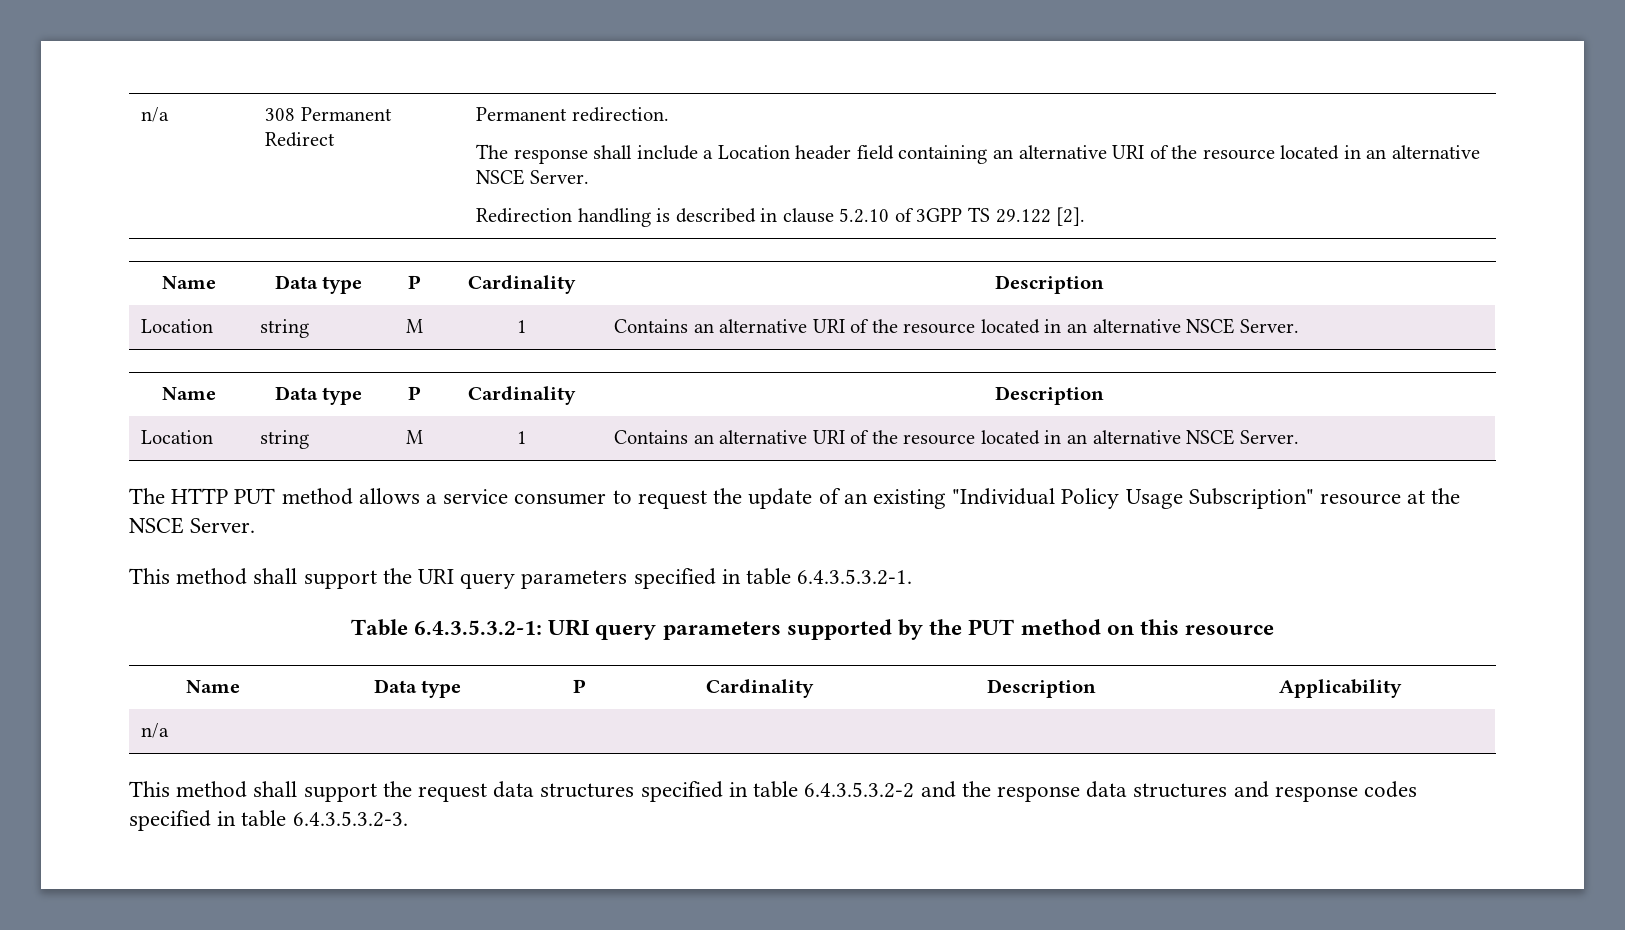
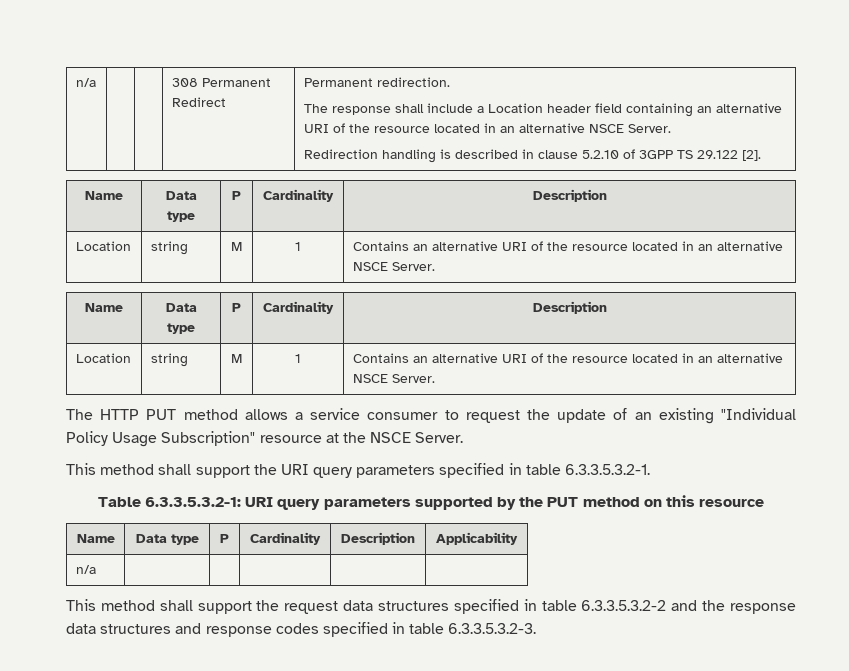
- This method shall support the URI query parameters specified in table 6.4.3.5.3.2-1.
+ This method shall support the URI query parameters specified in table 6.3.3.5.3.2-1.
- Table 6.4.3.5.3.2-1: URI query parameters supported by the PUT method on this resource
+ Table 6.3.3.5.3.2-1: URI query parameters supported by the PUT method on this resource
- This method shall support the request data structures specified in table 6.4.3.5.3.2-2 and the response data structures and response codes specified in table 6.4.3.5.3.2-3.
+ This method shall support the request data structures specified in table 6.3.3.5.3.2-2 and the response data structures and response codes specified in table 6.3.3.5.3.2-3.

